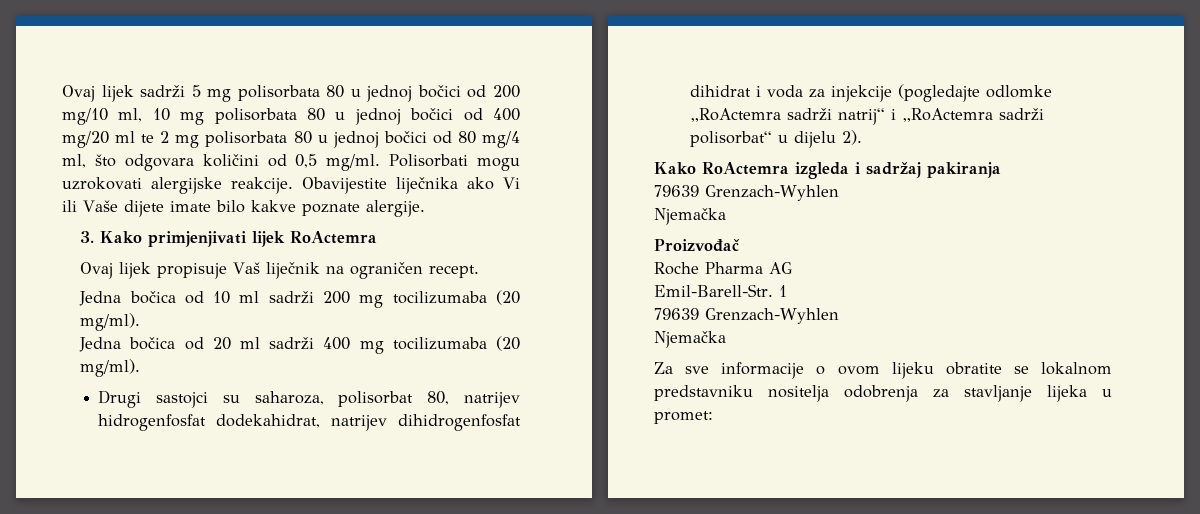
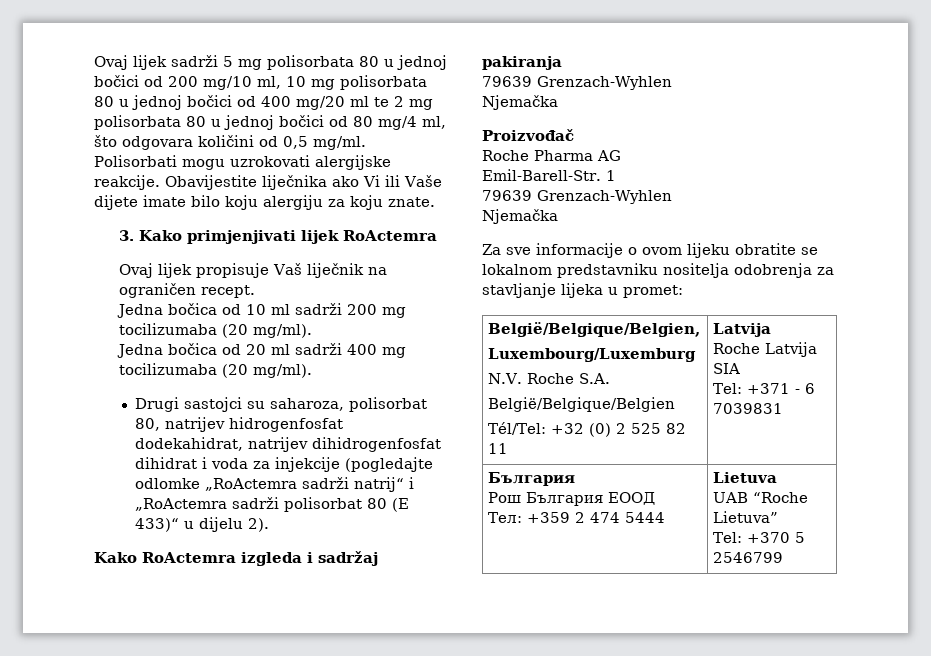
- Obavijestite liječnika ako Vi ili Vaše dijete imate bilo kakve poznate alergije.
+ Obavijestite liječnika ako Vi ili Vaše dijete imate bilo koju alergiju za koju znate.
- Drugi sastojci su saharoza, polisorbat 80, natrijev hidrogenfosfat dodekahidrat, natrijev dihidrogenfosfat dihidrat i voda za injekcije (pogledajte odlomke „RoActemra sadrži natrij“ i „RoActemra sadrži polisorbat“ u dijelu 2).
+ Drugi sastojci su saharoza, polisorbat 80, natrijev hidrogenfosfat dodekahidrat, natrijev dihidrogenfosfat dihidrat i voda za injekcije (pogledajte odlomke „RoActemra sadrži natrij“ i „RoActemra sadrži polisorbat 80 (E 433)“ u dijelu 2).
+ België/Belgique/Belgien,
+ Luxembourg/Luxemburg
+ N.V. Roche S.A.
+ België/Belgique/Belgien
+ Tél/Tel: +32 (0) 2 525 82 11 | Latvija
+ Roche Latvija SIA
+ Tel: +371 - 6 7039831
+ България
+ Рош България ЕООД
+ Тел: +359 2 474 5444 | Lietuva
+ UAB “Roche Lietuva”
+ Tel: +370 5 2546799

